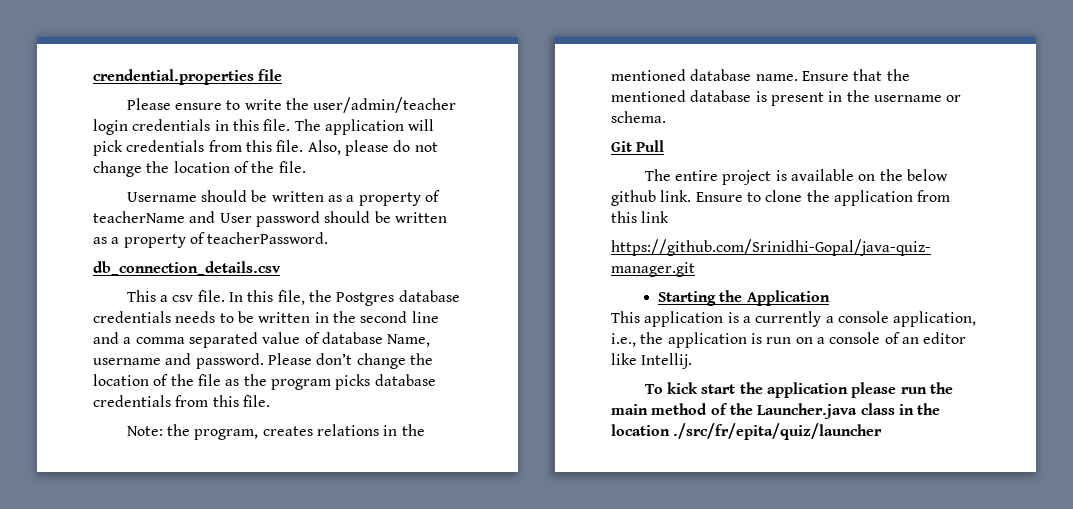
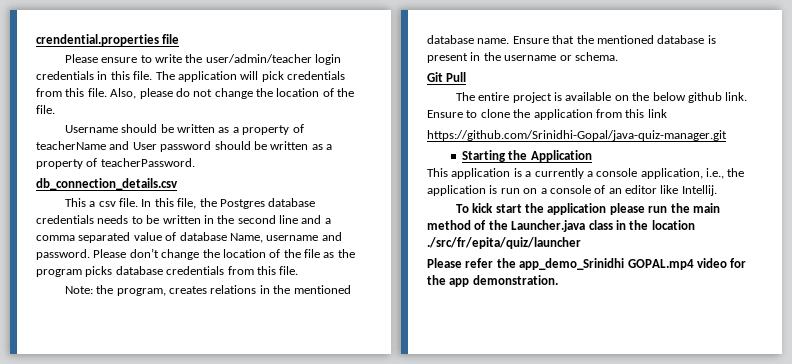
+ Please refer the app_demo_Srinidhi GOPAL.mp4 video for the app demonstration.

